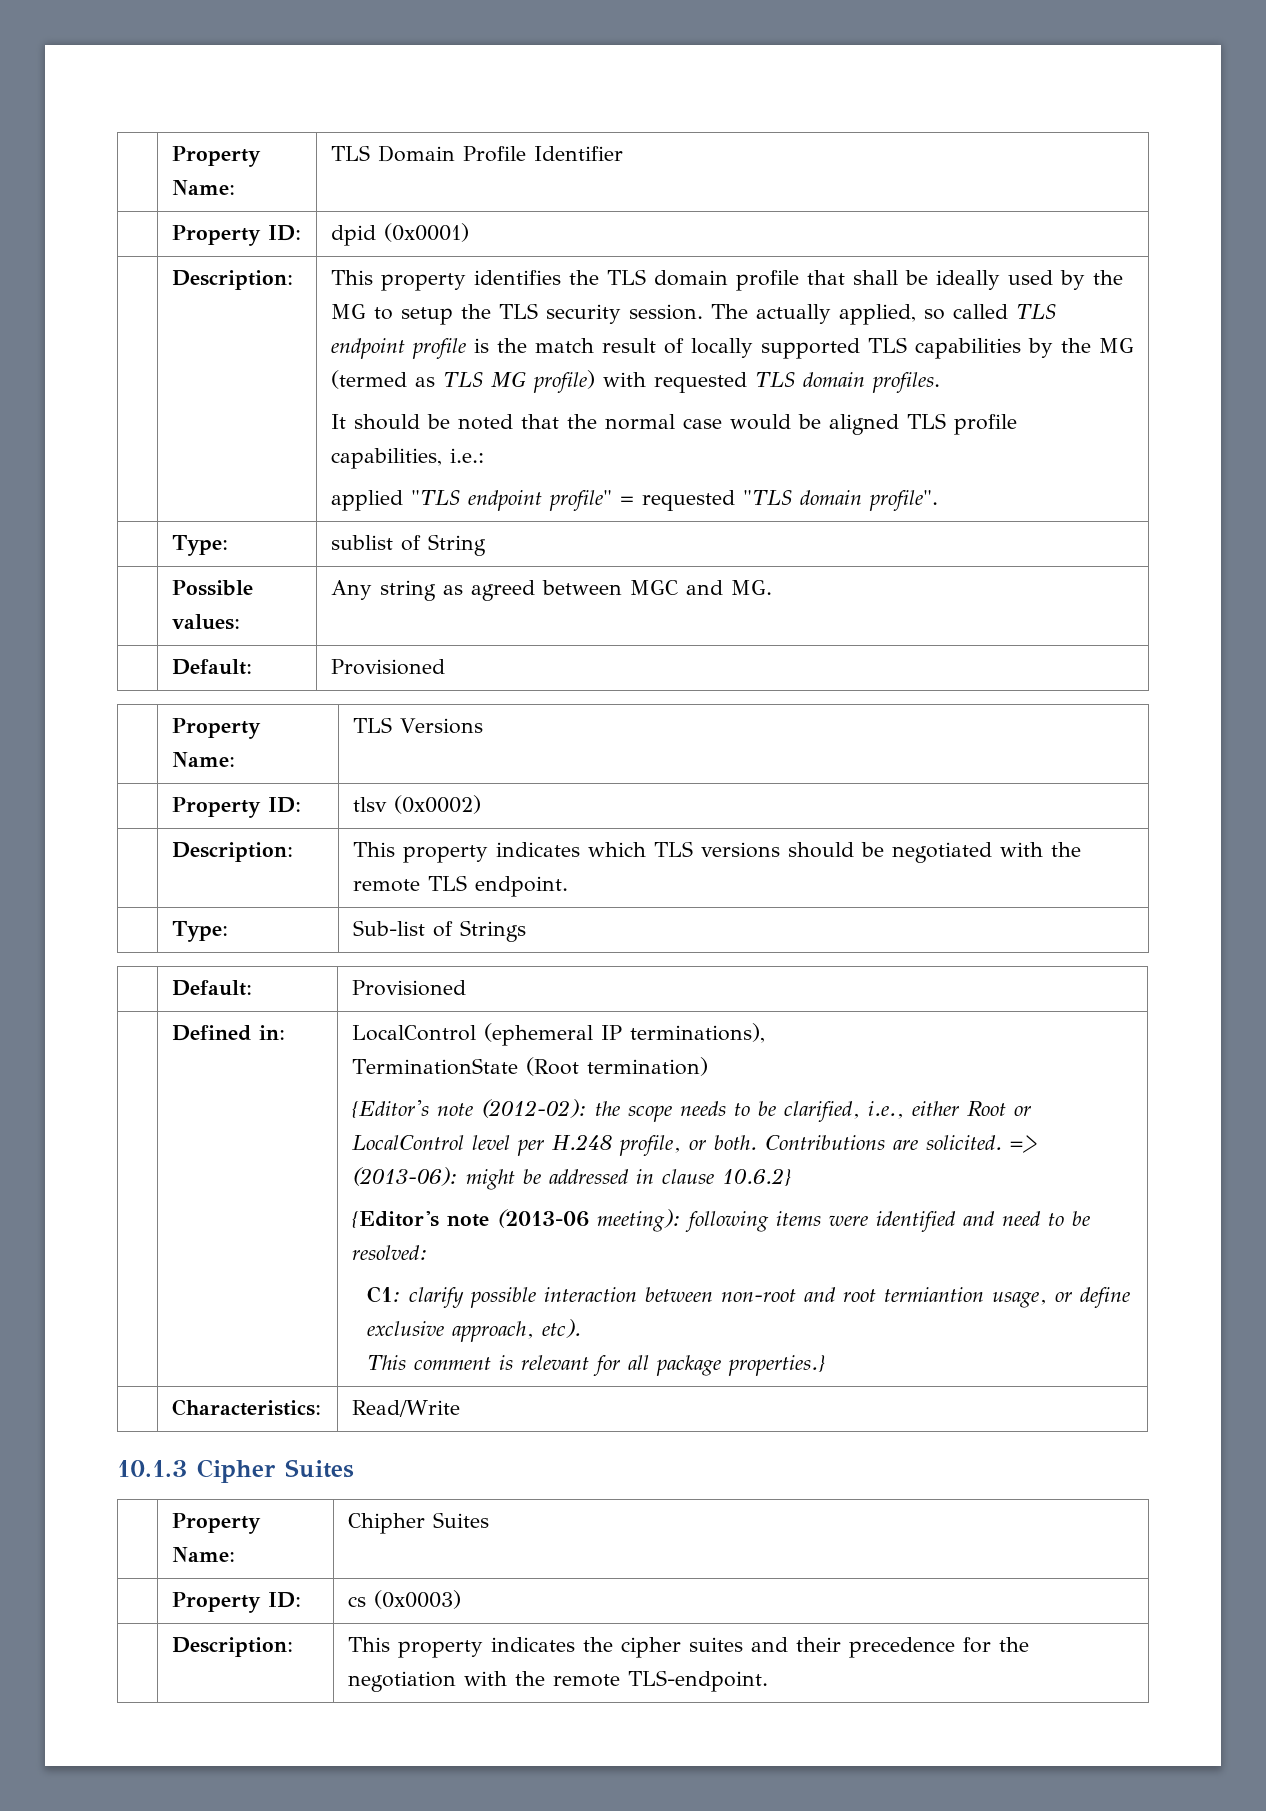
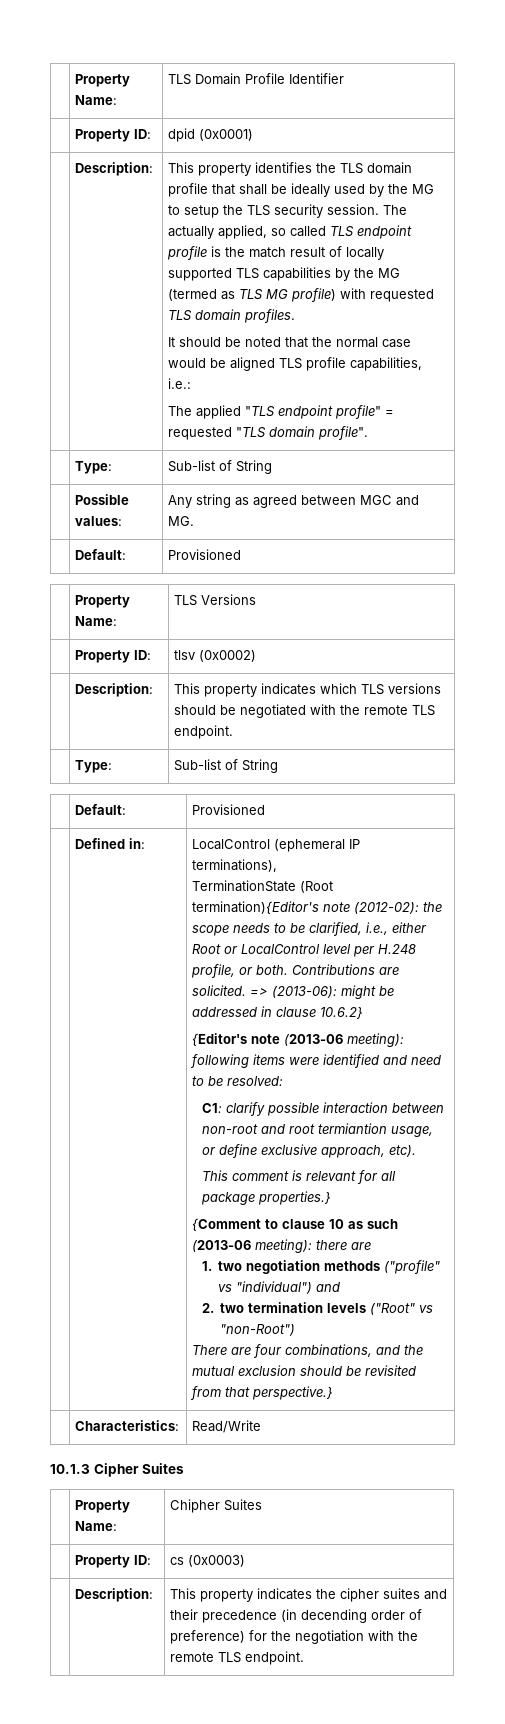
- applied "TLS endpoint profile" = requested "TLS domain profile".
- | Type: | sublist of String
+ The applied "TLS endpoint profile" = requested "TLS domain profile".
+ | Type: | Sub-list of String
  | Description: | This property indicates which TLS versions should be negotiated with the remote TLS endpoint.
- | Type: | Sub-list of Strings
+ | Type: | Sub-list of String
- TerminationState (Root termination)
- {Editor's note (2012-02): the scope needs to be clarified, i.e., either Root or LocalControl level per H.248 profile, or both.
+ TerminationState (Root termination){Editor's note (2012-02): the scope needs to be clarified, i.e., either Root or LocalControl level per H.248 profile, or both.
+ {Comment to clause 10 as such (2013-06 meeting): there are
+ 1. two negotiation methods ("profile" vs "individual") and
+ 2. two termination levels ("Root" vs "non-Root")
+ There are four combinations, and the mutual exclusion should be revisited from that perspective.}
- | Description: | This property indicates the cipher suites and their precedence for the negotiation with the remote TLS-endpoint.
+ | Description: | This property indicates the cipher suites and their precedence (in decending order of preference) for the negotiation with the remote TLS endpoint.

